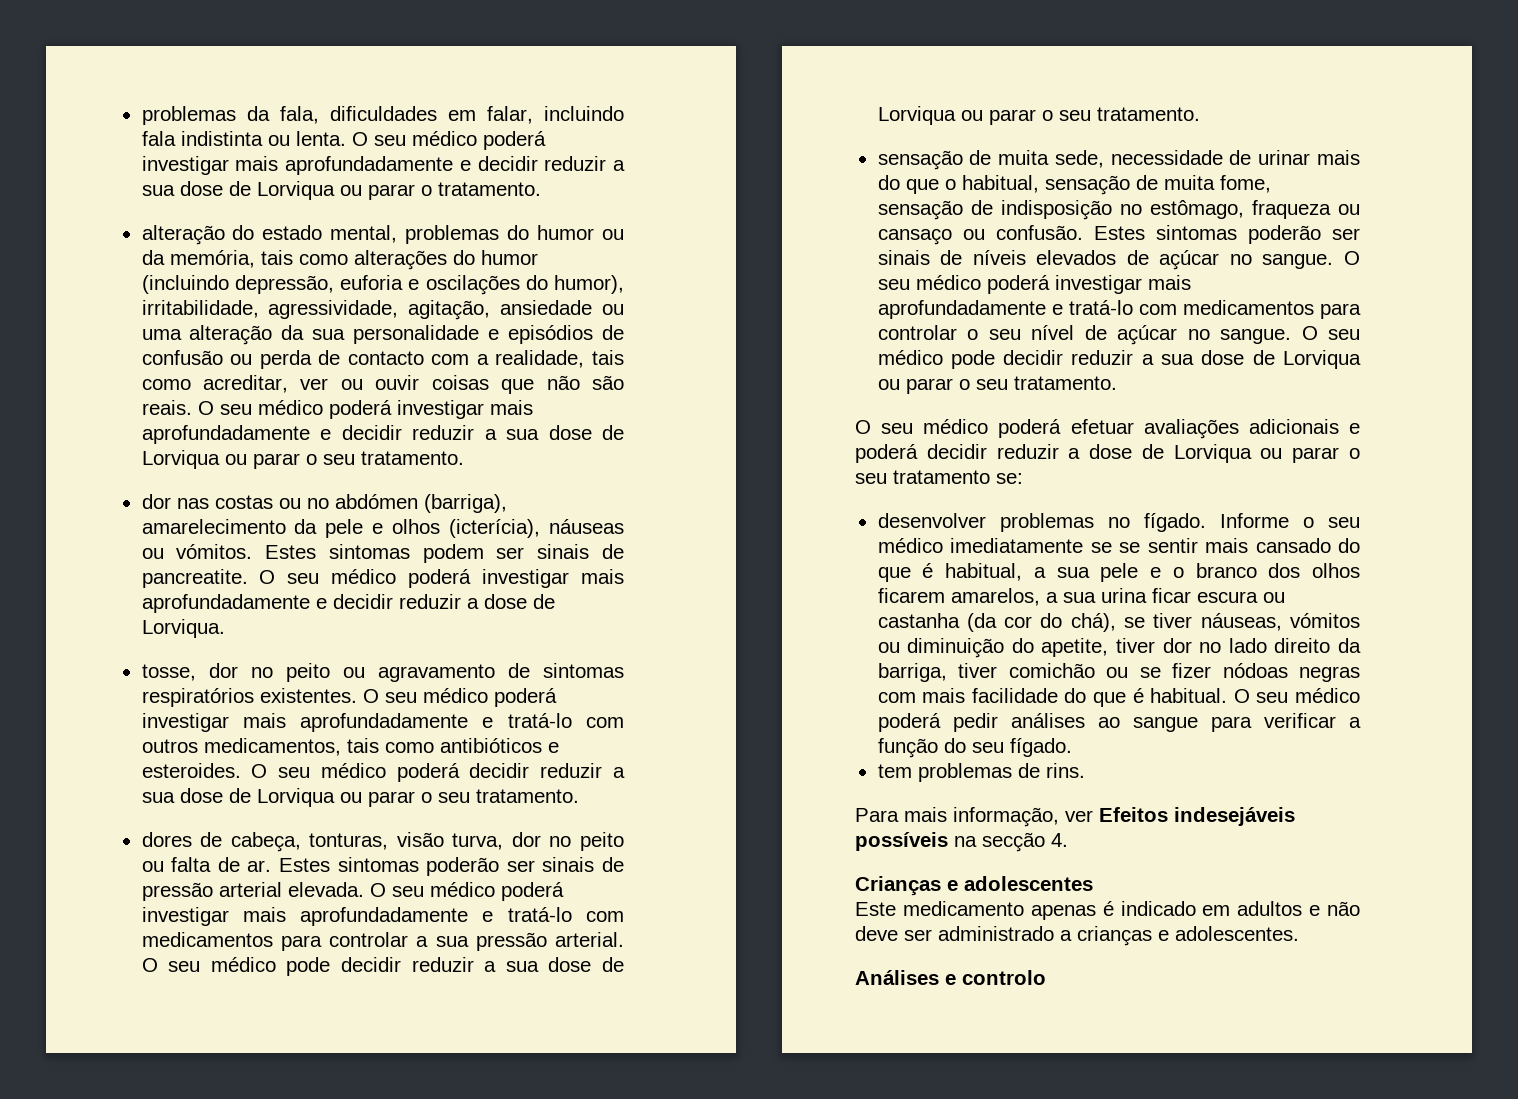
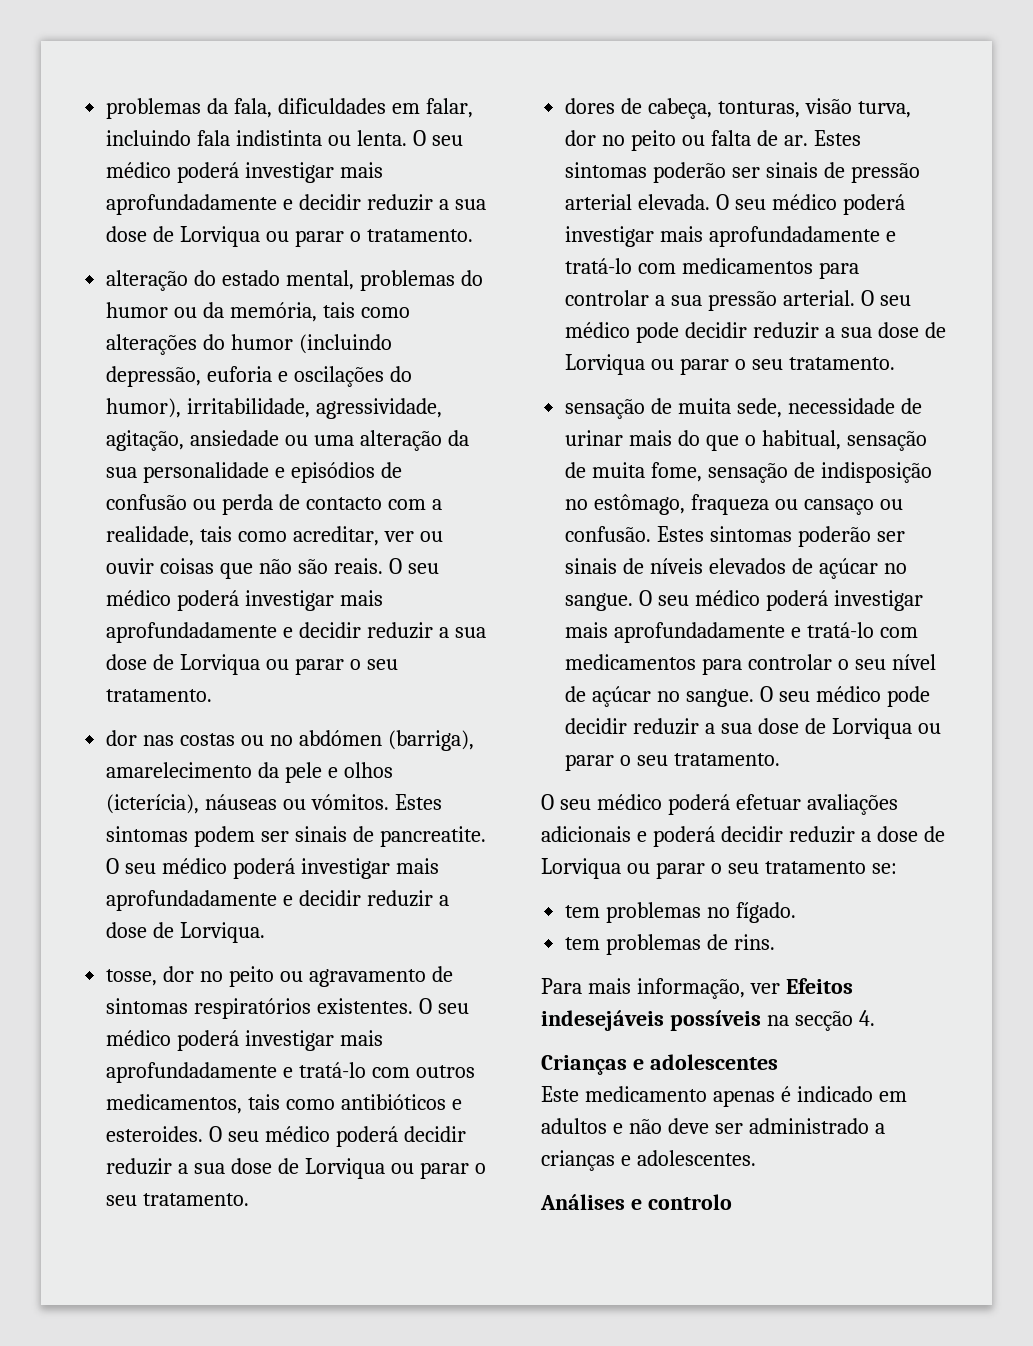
- desenvolver problemas no fígado. Informe o seu médico imediatamente se se sentir mais cansado do que é habitual, a sua pele e o branco dos olhos ficarem amarelos, a sua urina ficar escura ou castanha (da cor do chá), se tiver náuseas, vómitos ou diminuição do apetite, tiver dor no lado direito da barriga, tiver comichão ou se fizer nódoas negras com mais facilidade do que é habitual. O seu médico poderá pedir análises ao sangue para verificar a função do seu fígado.
+ tem problemas no fígado.

